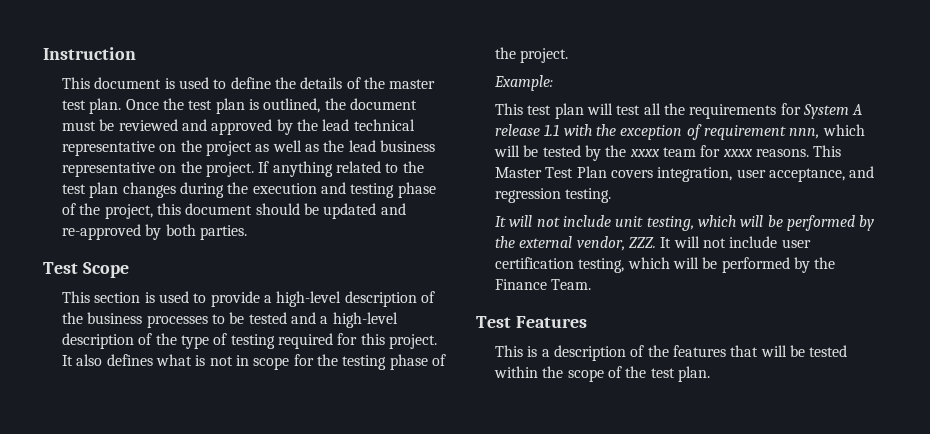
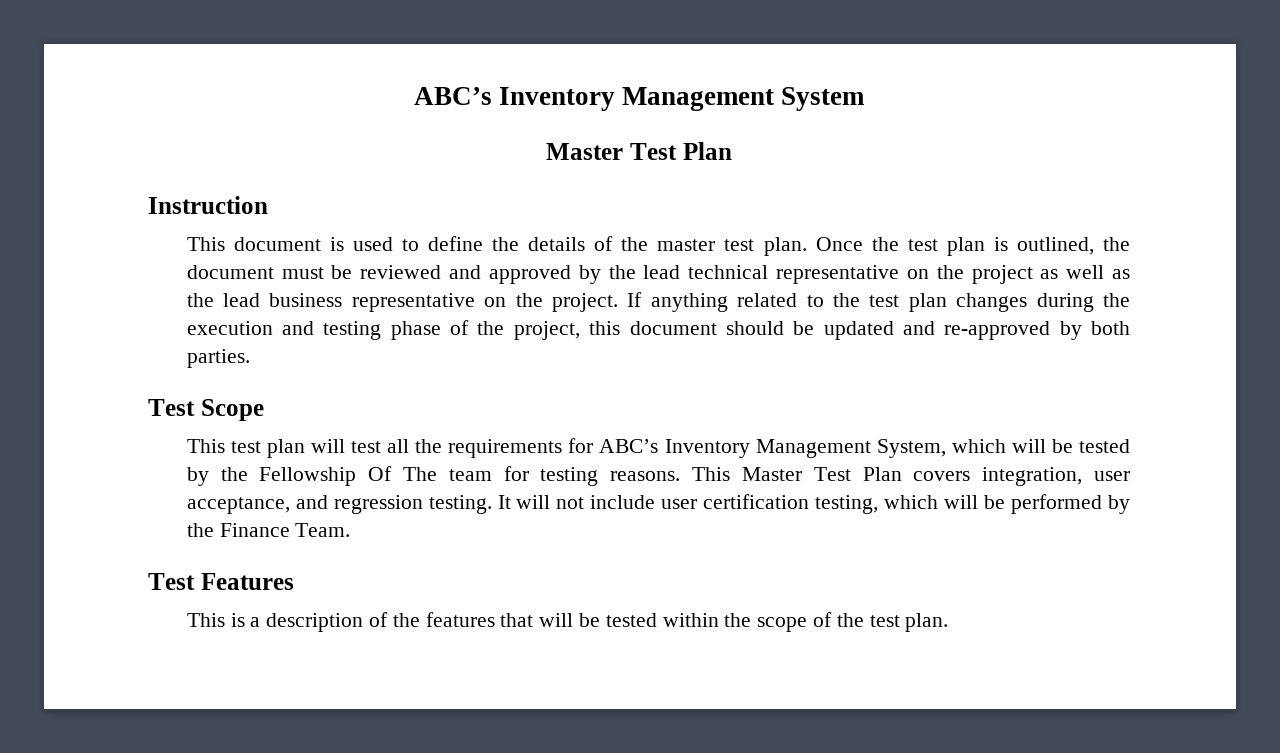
+ ABC’s Inventory Management System
+ Master Test Plan
- This section is used to provide a high-level description of the business processes to be tested and a high-level description of the type of testing required for this project. It also defines what is not in scope for the testing phase of the project.
- Example:
- This test plan will test all the requirements for System A release 1.1 with the exception of requirement nnn, which will be tested by the xxxx team for xxxx reasons.
+ This test plan will test all the requirements for ABC’s Inventory Management System, which will be tested by the Fellowship Of The team for testing reasons.
- This Master Test Plan covers integration, user acceptance, and regression testing.
- It will not include unit testing, which will be performed by the external vendor, ZZZ. It will not include user certification testing, which will be performed by the Finance Team.
+ This Master Test Plan covers integration, user acceptance, and regression testing. It will not include user certification testing, which will be performed by the Finance Team.

